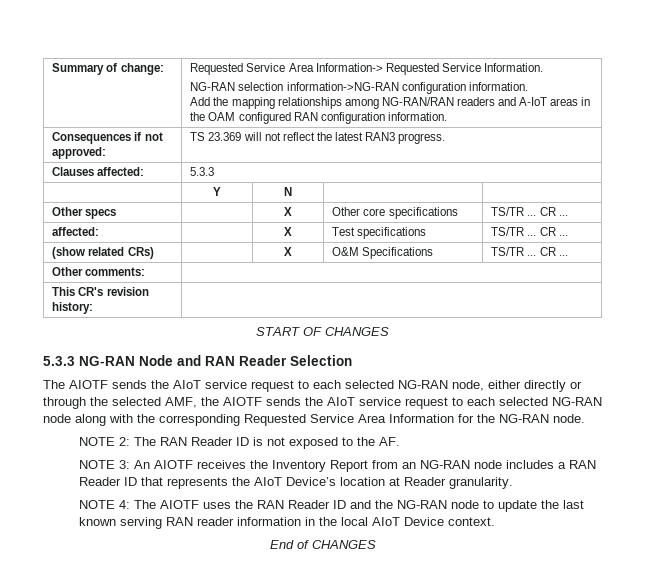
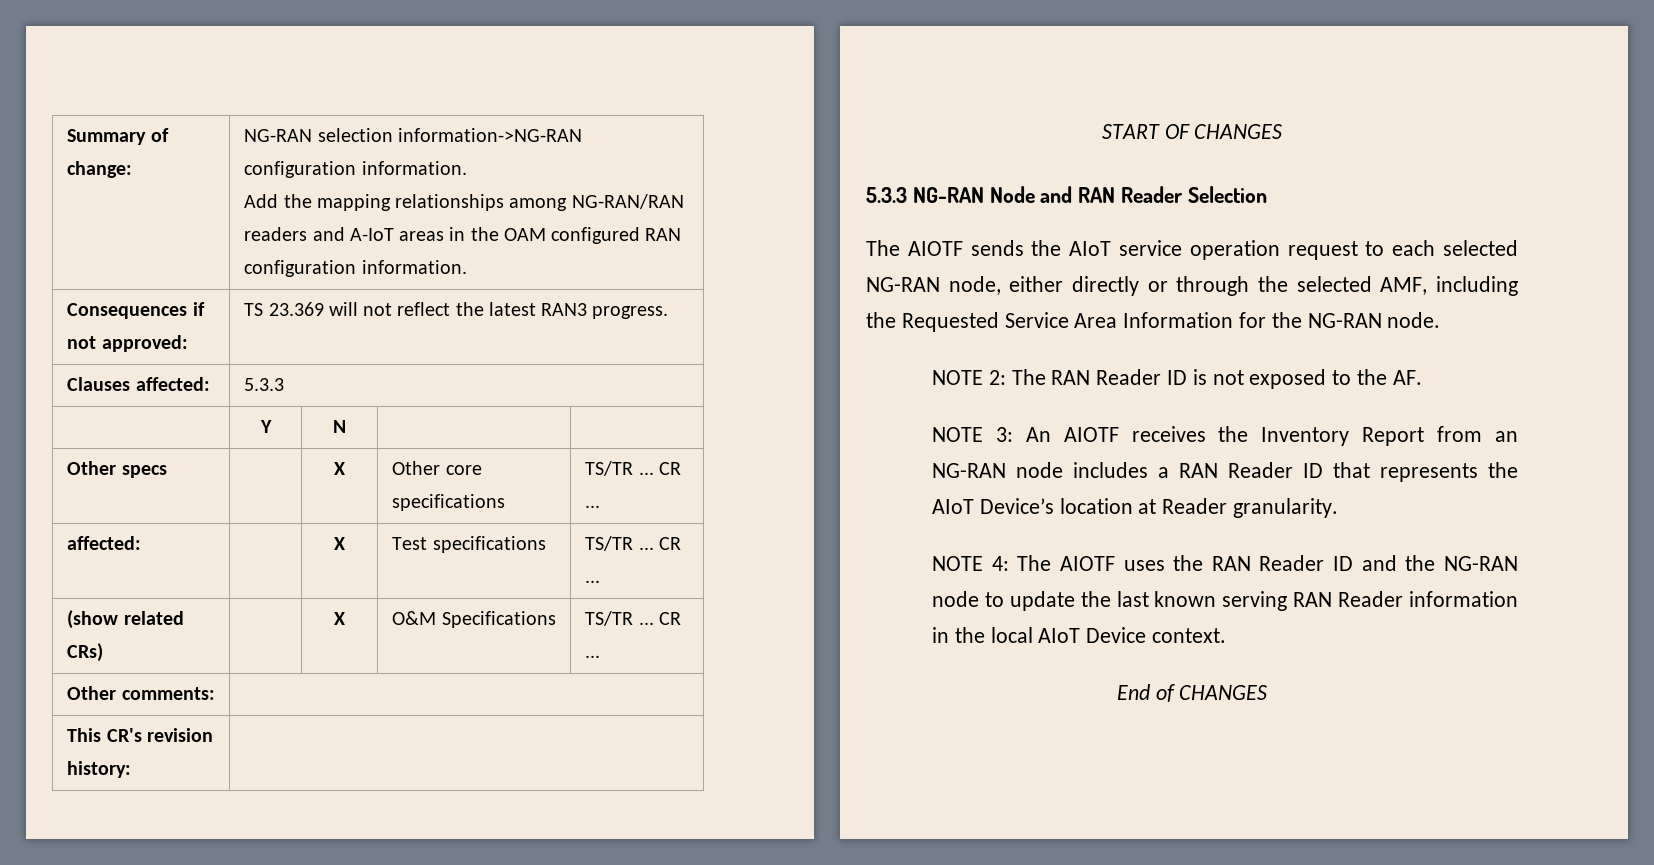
- Summary of change: | Requested Service Area Information-> Requested Service Information.
- NG-RAN selection information->NG-RAN configuration information.
+ Summary of change: | NG-RAN selection information->NG-RAN configuration information.
- The AIOTF sends the AIoT service request to each selected NG-RAN node, either directly or through the selected AMF, the AIOTF sends the AIoT service request to each selected NG-RAN node along with the corresponding Requested Service Area Information for the NG-RAN node.
+ The AIOTF sends the AIoT service operation request to each selected NG-RAN node, either directly or through the selected AMF, including the Requested Service Area Information for the NG-RAN node.
- NOTE 4: The AIOTF uses the RAN Reader ID and the NG-RAN node to update the last known serving RAN reader information in the local AIoT Device context.
+ NOTE 4: The AIOTF uses the RAN Reader ID and the NG-RAN node to update the last known serving RAN Reader information in the local AIoT Device context.

